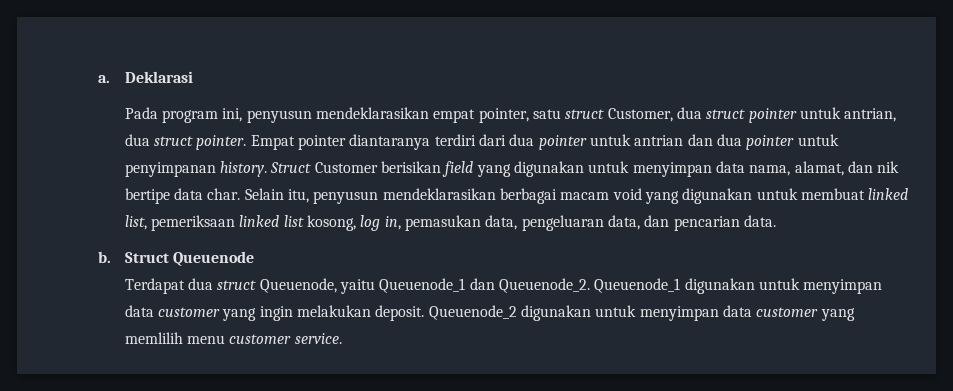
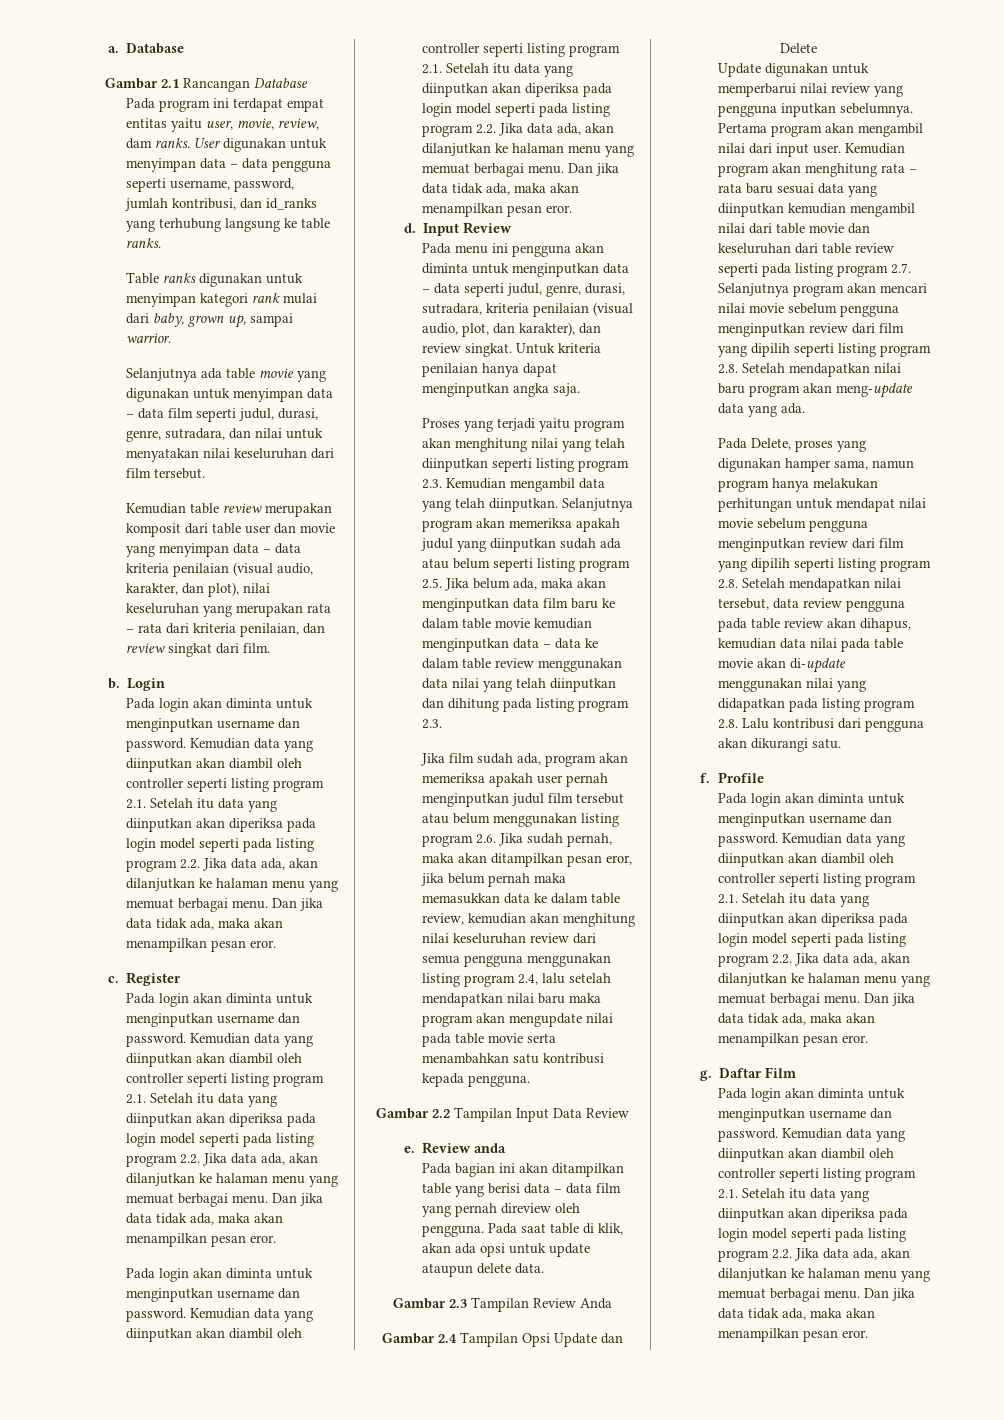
- a. Deklarasi
- Pada program ini, penyusun mendeklarasikan empat pointer, satu struct Customer, dua struct pointer untuk antrian, dua struct pointer. Empat pointer diantaranya terdiri dari dua pointer untuk antrian dan dua pointer untuk penyimpanan history. Struct Customer berisikan field yang digunakan untuk menyimpan data nama, alamat, dan nik bertipe data char. Selain itu, penyusun mendeklarasikan berbagai macam void yang digunakan untuk membuat linked list, pemeriksaan linked list kosong, log in, pemasukan data, pengeluaran data, dan pencarian data.
- b. Struct Queuenode
- Terdapat dua struct Queuenode, yaitu Queuenode_1 dan Queuenode_2. Queuenode_1 digunakan untuk menyimpan data customer yang ingin melakukan deposit. Queuenode_2 digunakan untuk menyimpan data customer yang memlilih menu customer service.
+ a. Database
+ Gambar 2.1 Rancangan Database
+ Pada program ini terdapat empat entitas yaitu user, movie, review, dam ranks. User digunakan untuk menyimpan data – data pengguna seperti username, password, jumlah kontribusi, dan id_ranks yang terhubung langsung ke table ranks.
+ Table ranks digunakan untuk menyimpan kategori rank mulai dari baby, grown up, sampai warrior.
+ Selanjutnya ada table movie yang digunakan untuk menyimpan data – data film seperti judul, durasi, genre, sutradara, dan nilai untuk menyatakan nilai keseluruhan dari film tersebut.
+ Kemudian table review merupakan komposit dari table user dan movie yang menyimpan data – data kriteria penilaian (visual audio, karakter, dan plot), nilai keseluruhan yang merupakan rata – rata dari kriteria penilaian, dan review singkat dari film.
+ b. Login
+ Pada login akan diminta untuk menginputkan username dan password. Kemudian data yang diinputkan akan diambil oleh controller seperti listing program 2.1. Setelah itu data yang diinputkan akan diperiksa pada login model seperti pada listing program 2.2. Jika data ada, akan dilanjutkan ke halaman menu yang memuat berbagai menu. Dan jika data tidak ada, maka akan menampilkan pesan eror.
+ c. Register
+ Pada login akan diminta untuk menginputkan username dan password. Kemudian data yang diinputkan akan diambil oleh controller seperti listing program 2.1. Setelah itu data yang diinputkan akan diperiksa pada login model seperti pada listing program 2.2. Jika data ada, akan dilanjutkan ke halaman menu yang memuat berbagai menu. Dan jika data tidak ada, maka akan menampilkan pesan eror.
+ Pada login akan diminta untuk menginputkan username dan password. Kemudian data yang diinputkan akan diambil oleh controller seperti listing program 2.1. Setelah itu data yang diinputkan akan diperiksa pada login model seperti pada listing program 2.2. Jika data ada, akan dilanjutkan ke halaman menu yang memuat berbagai menu. Dan jika data tidak ada, maka akan menampilkan pesan eror.
+ d. Input Review
+ Pada menu ini pengguna akan diminta untuk menginputkan data – data seperti judul, genre, durasi, sutradara, kriteria penilaian (visual audio, plot, dan karakter), dan review singkat. Untuk kriteria penilaian hanya dapat menginputkan angka saja.
+ Proses yang terjadi yaitu program akan menghitung nilai yang telah diinputkan seperti listing program 2.3. Kemudian mengambil data yang telah diinputkan. Selanjutnya program akan memeriksa apakah judul yang diinputkan sudah ada atau belum seperti listing program 2.5. Jika belum ada, maka akan menginputkan data film baru ke dalam table movie kemudian menginputkan data – data ke dalam table review menggunakan data nilai yang telah diinputkan dan dihitung pada listing program 2.3.
+ Jika film sudah ada, program akan memeriksa apakah user pernah menginputkan judul film tersebut atau belum menggunakan listing program 2.6. Jika sudah pernah, maka akan ditampilkan pesan eror, jika belum pernah maka memasukkan data ke dalam table review, kemudian akan menghitung nilai keseluruhan review dari semua pengguna menggunakan listing program 2.4, lalu setelah mendapatkan nilai baru maka program akan mengupdate nilai pada table movie serta menambahkan satu kontribusi kepada pengguna.
+ Gambar 2.2 Tampilan Input Data Review
+ e. Review anda
+ Pada bagian ini akan ditampilkan table yang berisi data – data film yang pernah direview oleh pengguna. Pada saat table di klik, akan ada opsi untuk update ataupun delete data.
+ Gambar 2.3 Tampilan Review Anda
+ Gambar 2.4 Tampilan Opsi Update dan Delete
+ Update digunakan untuk memperbarui nilai review yang pengguna inputkan sebelumnya. Pertama program akan mengambil nilai dari input user. Kemudian program akan menghitung rata – rata baru sesuai data yang diinputkan kemudian mengambil nilai dari table movie dan keseluruhan dari table review seperti pada listing program 2.7. Selanjutnya program akan mencari nilai movie sebelum pengguna menginputkan review dari film yang dipilih seperti listing program 2.8. Setelah mendapatkan nilai baru program akan meng-update data yang ada.
+ Pada Delete, proses yang digunakan hamper sama, namun program hanya melakukan perhitungan untuk mendapat nilai movie sebelum pengguna menginputkan review dari film yang dipilih seperti listing program 2.8. Setelah mendapatkan nilai tersebut, data review pengguna pada table review akan dihapus, kemudian data nilai pada table movie akan di-update menggunakan nilai yang didapatkan pada listing program 2.8. Lalu kontribusi dari pengguna akan dikurangi satu.
+ f. Profile
+ Pada login akan diminta untuk menginputkan username dan password. Kemudian data yang diinputkan akan diambil oleh controller seperti listing program 2.1. Setelah itu data yang diinputkan akan diperiksa pada login model seperti pada listing program 2.2. Jika data ada, akan dilanjutkan ke halaman menu yang memuat berbagai menu. Dan jika data tidak ada, maka akan menampilkan pesan eror.
+ g. Daftar Film
+ Pada login akan diminta untuk menginputkan username dan password. Kemudian data yang diinputkan akan diambil oleh controller seperti listing program 2.1. Setelah itu data yang diinputkan akan diperiksa pada login model seperti pada listing program 2.2. Jika data ada, akan dilanjutkan ke halaman menu yang memuat berbagai menu. Dan jika data tidak ada, maka akan menampilkan pesan eror.

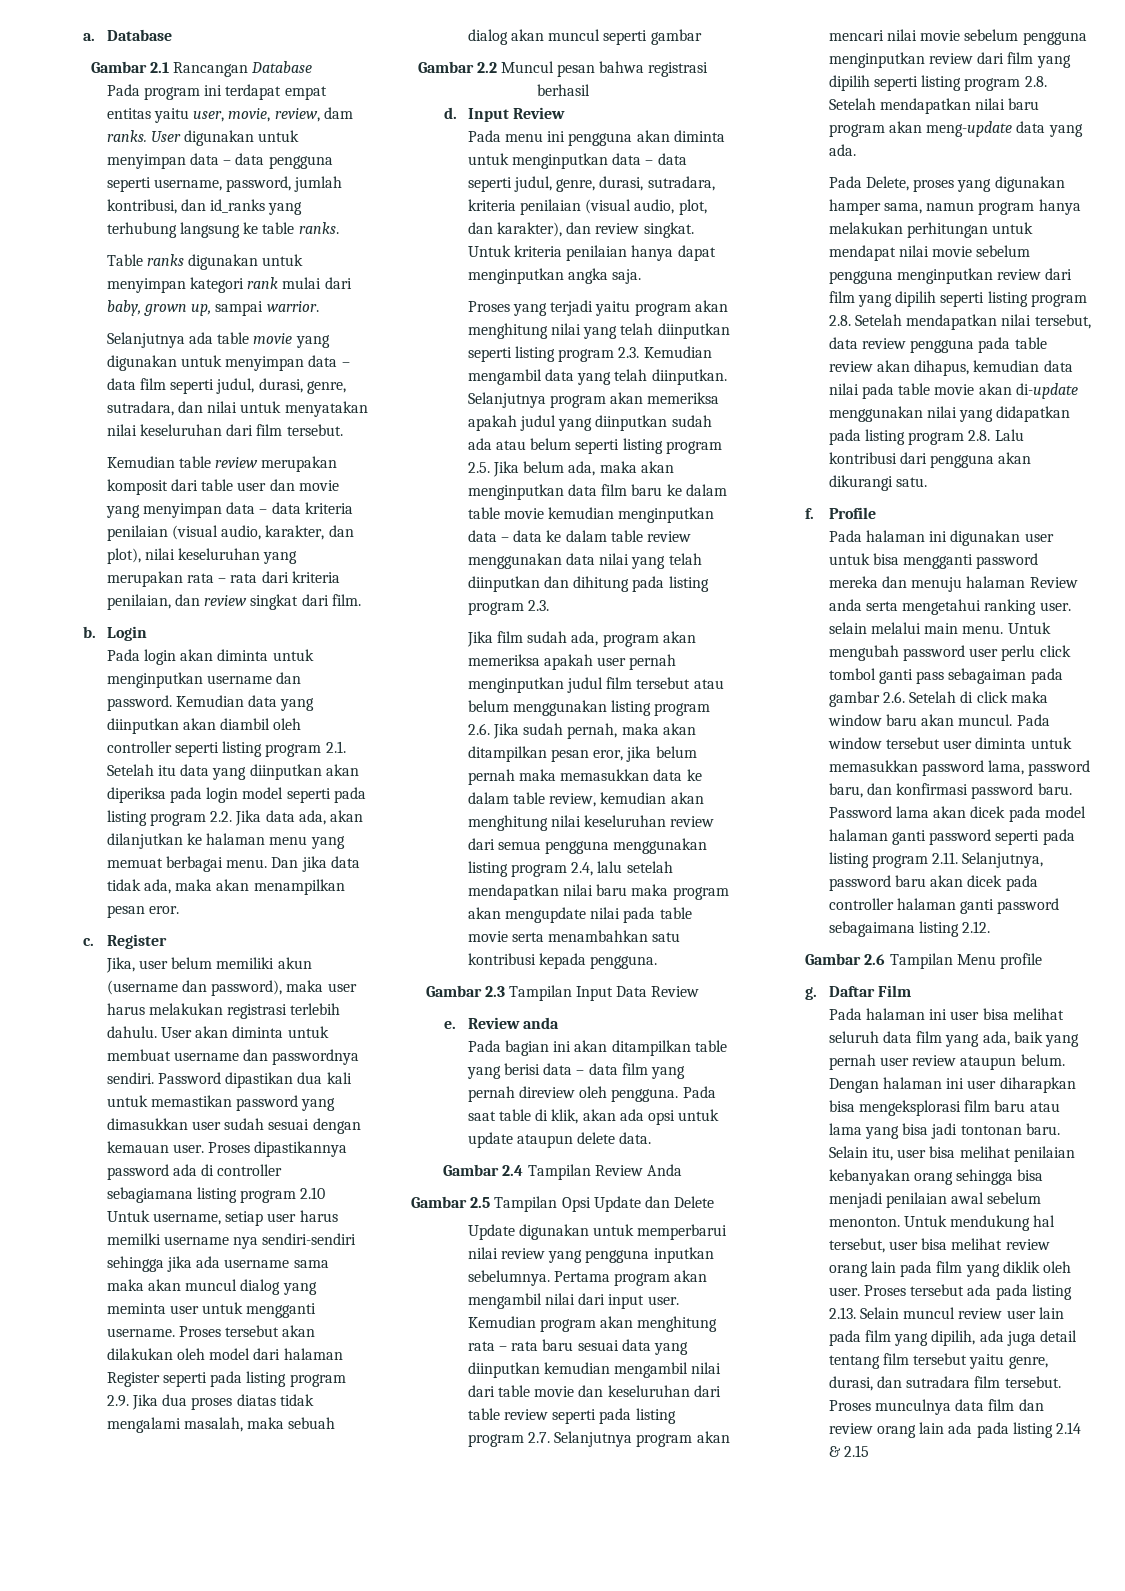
  c. Register
- Pada login akan diminta untuk menginputkan username dan password. Kemudian data yang diinputkan akan diambil oleh controller seperti listing program 2.1. Setelah itu data yang diinputkan akan diperiksa pada login model seperti pada listing program 2.2. Jika data ada, akan dilanjutkan ke halaman menu yang memuat berbagai menu. Dan jika data tidak ada, maka akan menampilkan pesan eror.
- Pada login akan diminta untuk menginputkan username dan password. Kemudian data yang diinputkan akan diambil oleh controller seperti listing program 2.1. Setelah itu data yang diinputkan akan diperiksa pada login model seperti pada listing program 2.2. Jika data ada, akan dilanjutkan ke halaman menu yang memuat berbagai menu. Dan jika data tidak ada, maka akan menampilkan pesan eror.
+ Jika, user belum memiliki akun (username dan password), maka user harus melakukan registrasi terlebih dahulu. User akan diminta untuk membuat username dan passwordnya sendiri. Password dipastikan dua kali untuk memastikan password yang dimasukkan user sudah sesuai dengan kemauan user. Proses dipastikannya password ada di controller sebagiamana listing program 2.10 Untuk username, setiap user harus memilki username nya sendiri-sendiri sehingga jika ada username sama maka akan muncul dialog yang meminta user untuk mengganti username. Proses tersebut akan dilakukan oleh model dari halaman Register seperti pada listing program 2.9. Jika dua proses diatas tidak mengalami masalah, maka sebuah dialog akan muncul seperti gambar
+ Gambar 2.2 Muncul pesan bahwa registrasi berhasil
- Gambar 2.2 Tampilan Input Data Review
+ Gambar 2.3 Tampilan Input Data Review
- Gambar 2.3 Tampilan Review Anda
+ Gambar 2.4 Tampilan Review Anda
- Gambar 2.4 Tampilan Opsi Update dan Delete
+ Gambar 2.5 Tampilan Opsi Update dan Delete
  Profile
- Pada login akan diminta untuk menginputkan username dan password. Kemudian data yang diinputkan akan diambil oleh controller seperti listing program 2.1. Setelah itu data yang diinputkan akan diperiksa pada login model seperti pada listing program 2.2. Jika data ada, akan dilanjutkan ke halaman menu yang memuat berbagai menu. Dan jika data tidak ada, maka akan menampilkan pesan eror.
+ Pada halaman ini digunakan user untuk bisa mengganti password mereka dan menuju halaman Review anda serta mengetahui ranking user. selain melalui main menu. Untuk mengubah password user perlu click tombol ganti pass sebagaiman pada gambar 2.6. Setelah di click maka window baru akan muncul. Pada window tersebut user diminta untuk memasukkan password lama, password baru, dan konfirmasi password baru. Password lama akan dicek pada model halaman ganti password seperti pada listing program 2.11. Selanjutnya, password baru akan dicek pada controller halaman ganti password sebagaimana listing 2.12.
+ Gambar 2.6 Tampilan Menu profile
  g. Daftar Film
- Pada login akan diminta untuk menginputkan username dan password. Kemudian data yang diinputkan akan diambil oleh controller seperti listing program 2.1. Setelah itu data yang diinputkan akan diperiksa pada login model seperti pada listing program 2.2. Jika data ada, akan dilanjutkan ke halaman menu yang memuat berbagai menu. Dan jika data tidak ada, maka akan menampilkan pesan eror.
+ Pada halaman ini user bisa melihat seluruh data film yang ada, baik yang pernah user review ataupun belum. Dengan halaman ini user diharapkan bisa mengeksplorasi film baru atau lama yang bisa jadi tontonan baru. Selain itu, user bisa melihat penilaian kebanyakan orang sehingga bisa menjadi penilaian awal sebelum menonton. Untuk mendukung hal tersebut, user bisa melihat review orang lain pada film yang diklik oleh user. Proses tersebut ada pada listing 2.13. Selain muncul review user lain pada film yang dipilih, ada juga detail tentang film tersebut yaitu genre, durasi, dan sutradara film tersebut. Proses munculnya data film dan review orang lain ada pada listing 2.14 & 2.15

